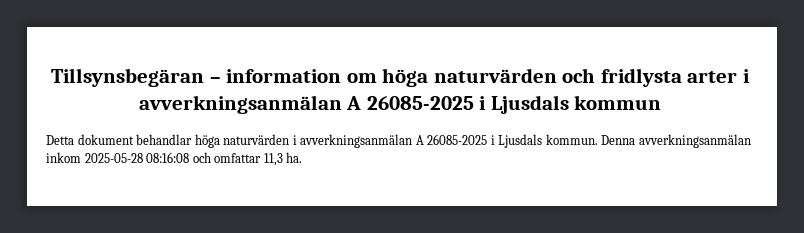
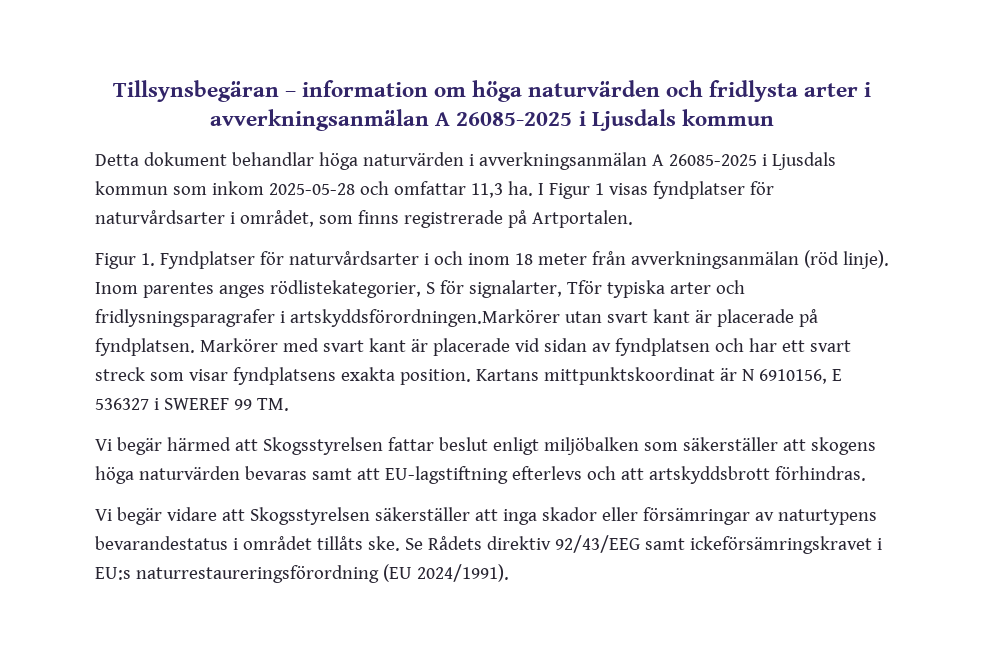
- Detta dokument behandlar höga naturvärden i avverkningsanmälan A 26085-2025 i Ljusdals kommun. Denna avverkningsanmälan inkom 2025-05-28 08:16:08 och omfattar 11,3 ha.
+ Detta dokument behandlar höga naturvärden i avverkningsanmälan A 26085-2025 i Ljusdals kommun som inkom 2025-05-28 och omfattar 11,3 ha.
+ I Figur 1 visas fyndplatser för naturvårdsarter i området, som finns registrerade på Artportalen.
+ Figur 1. Fyndplatser för naturvårdsarter i och inom 18 meter från avverkningsanmälan (röd linje). Inom parentes anges rödlistekategorier, S för signalarter, Tför typiska arter och fridlysningsparagrafer i artskyddsförordningen.Markörer utan svart kant är placerade på fyndplatsen. Markörer med svart kant är placerade vid sidan av fyndplatsen och har ett svart streck som visar fyndplatsens exakta position. Kartans mittpunktskoordinat är N 6910156, E 536327 i SWEREF 99 TM.
+ Vi begär härmed att Skogsstyrelsen fattar beslut enligt miljöbalken som säkerställer att skogens höga naturvärden bevaras samt att EU-lagstiftning efterlevs och att artskyddsbrott förhindras.
+ Vi begär vidare att Skogsstyrelsen säkerställer att inga skador eller försämringar av naturtypens bevarandestatus i området tillåts ske. Se Rådets direktiv 92/43/EEG samt ickeförsämringskravet i EU:s naturrestaureringsförordning (EU 2024/1991).

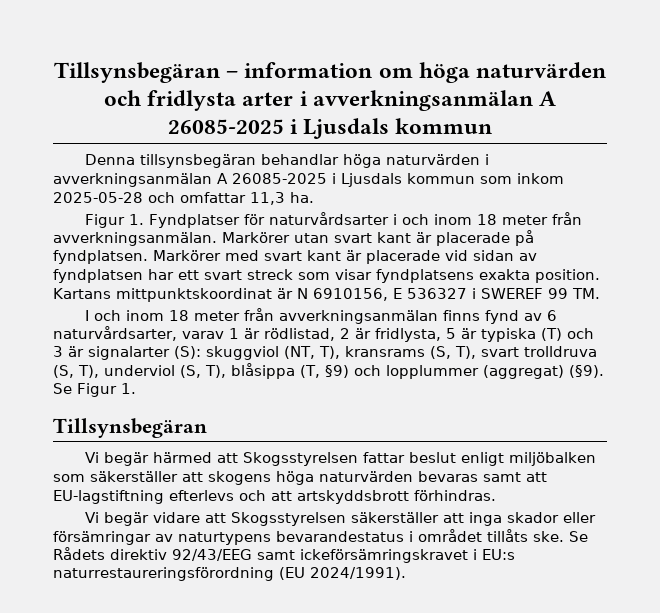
- Detta dokument behandlar höga naturvärden i avverkningsanmälan A 26085-2025 i Ljusdals kommun som inkom 2025-05-28 och omfattar 11,3 ha. I Figur 1 visas fyndplatser för naturvårdsarter i området, som finns registrerade på Artportalen.
+ Denna tillsynsbegäran behandlar höga naturvärden i avverkningsanmälan A 26085-2025 i Ljusdals kommun som inkom 2025-05-28 och omfattar 11,3 ha.
- Figur 1. Fyndplatser för naturvårdsarter i och inom 18 meter från avverkningsanmälan (röd linje). Inom parentes anges rödlistekategorier, S för signalarter, Tför typiska arter och fridlysningsparagrafer i artskyddsförordningen.Markörer utan svart kant är placerade på fyndplatsen.
+ Figur 1. Fyndplatser för naturvårdsarter i och inom 18 meter från avverkningsanmälan. Markörer utan svart kant är placerade på fyndplatsen.
- Markörer med svart kant är placerade vid sidan av fyndplatsen och har ett svart streck som visar fyndplatsens exakta position.
+ Markörer med svart kant är placerade vid sidan av fyndplatsen har ett svart streck som visar fyndplatsens exakta position.
+ I och inom 18 meter från avverkningsanmälan finns fynd av 6 naturvårdsarter, varav 1 är rödlistad, 2 är fridlysta, 5 är typiska (T) och 3 är signalarter (S): skuggviol (NT, T), kransrams (S, T), svart trolldruva (S, T), underviol (S, T), blåsippa (T, §9) och lopplummer (aggregat) (§9). Se Figur 1.
+ Tillsynsbegäran

